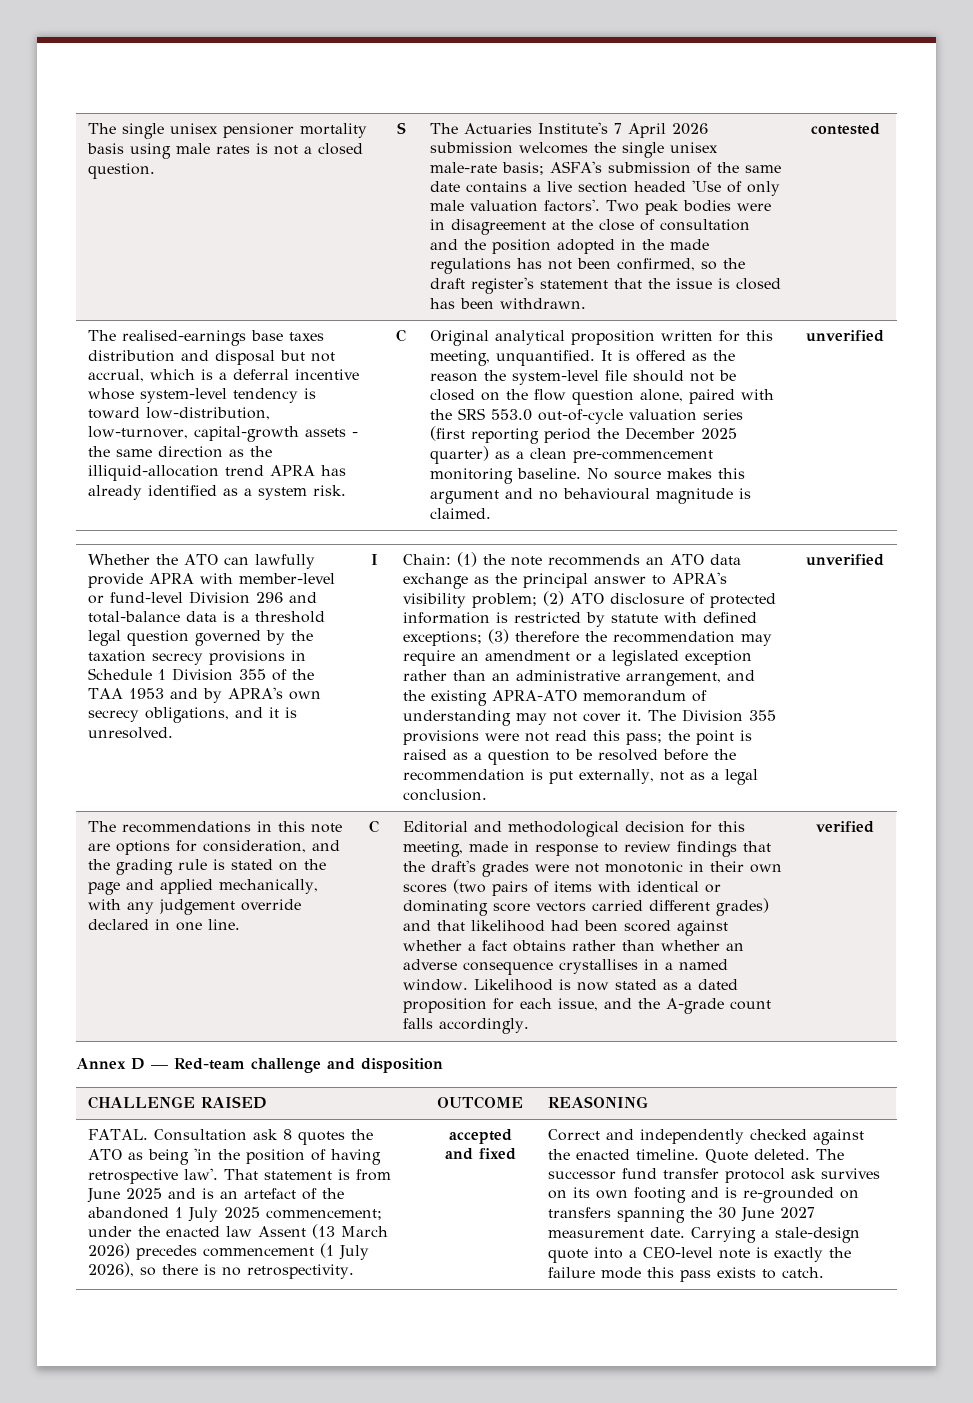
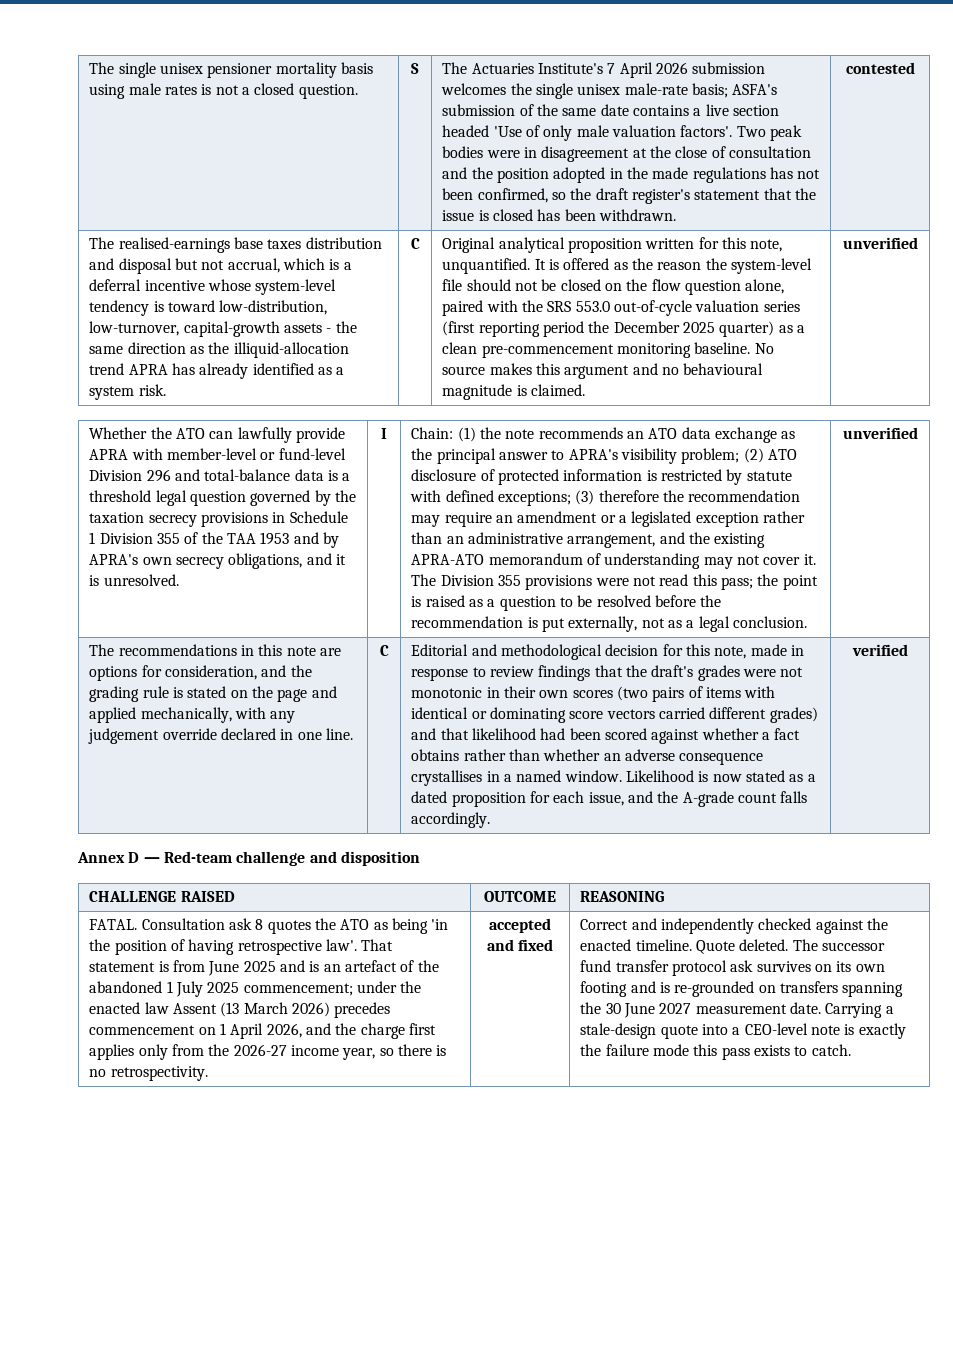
- Original analytical proposition written for this meeting, unquantified.
+ Original analytical proposition written for this note, unquantified.
- Editorial and methodological decision for this meeting, made in response to review findings that the draft's grades were not monotonic in their own scores (two pairs of items with identical or dominating score vectors carried different grades) and that likelihood had been scored against whether a fact obtains rather than whether an adverse consequence crystallises in a named window.
+ Editorial and methodological decision for this note, made in response to review findings that the draft's grades were not monotonic in their own scores (two pairs of items with identical or dominating score vectors carried different grades) and that likelihood had been scored against whether a fact obtains rather than whether an adverse consequence crystallises in a named window.
- That statement is from June 2025 and is an artefact of the abandoned 1 July 2025 commencement; under the enacted law Assent (13 March 2026) precedes commencement (1 July 2026), so there is no retrospectivity.
+ That statement is from June 2025 and is an artefact of the abandoned 1 July 2025 commencement; under the enacted law Assent (13 March 2026) precedes commencement on 1 April 2026, and the charge first applies only from the 2026-27 income year, so there is no retrospectivity.

